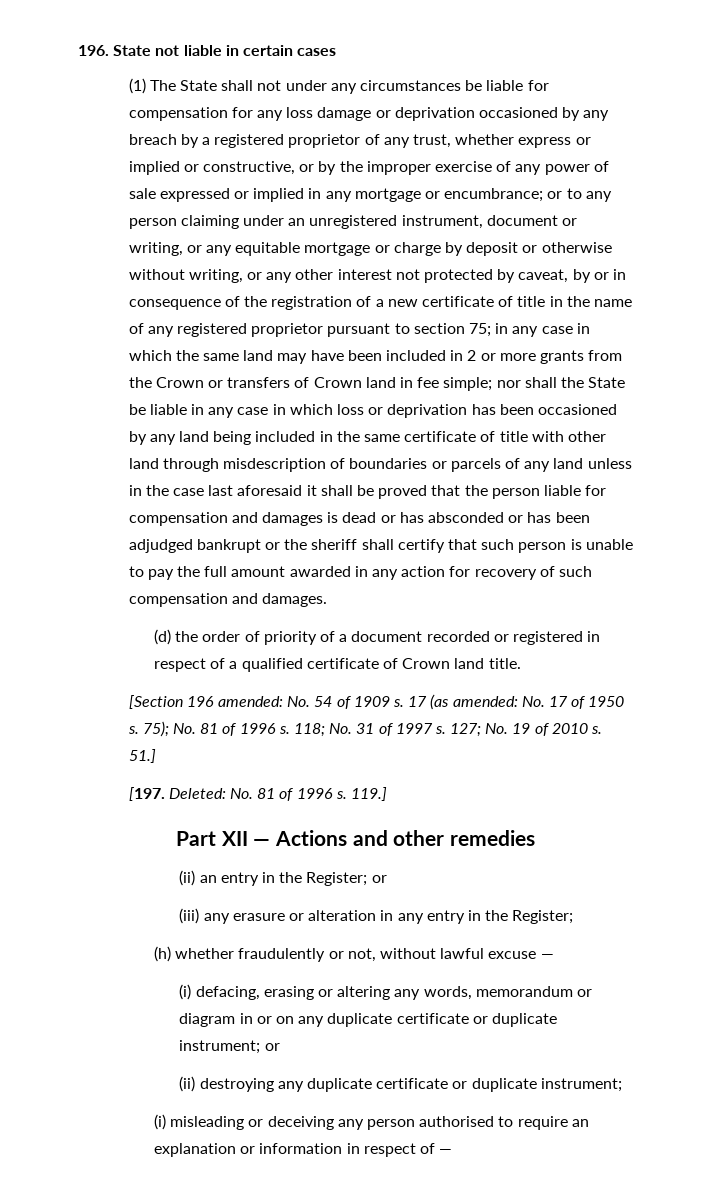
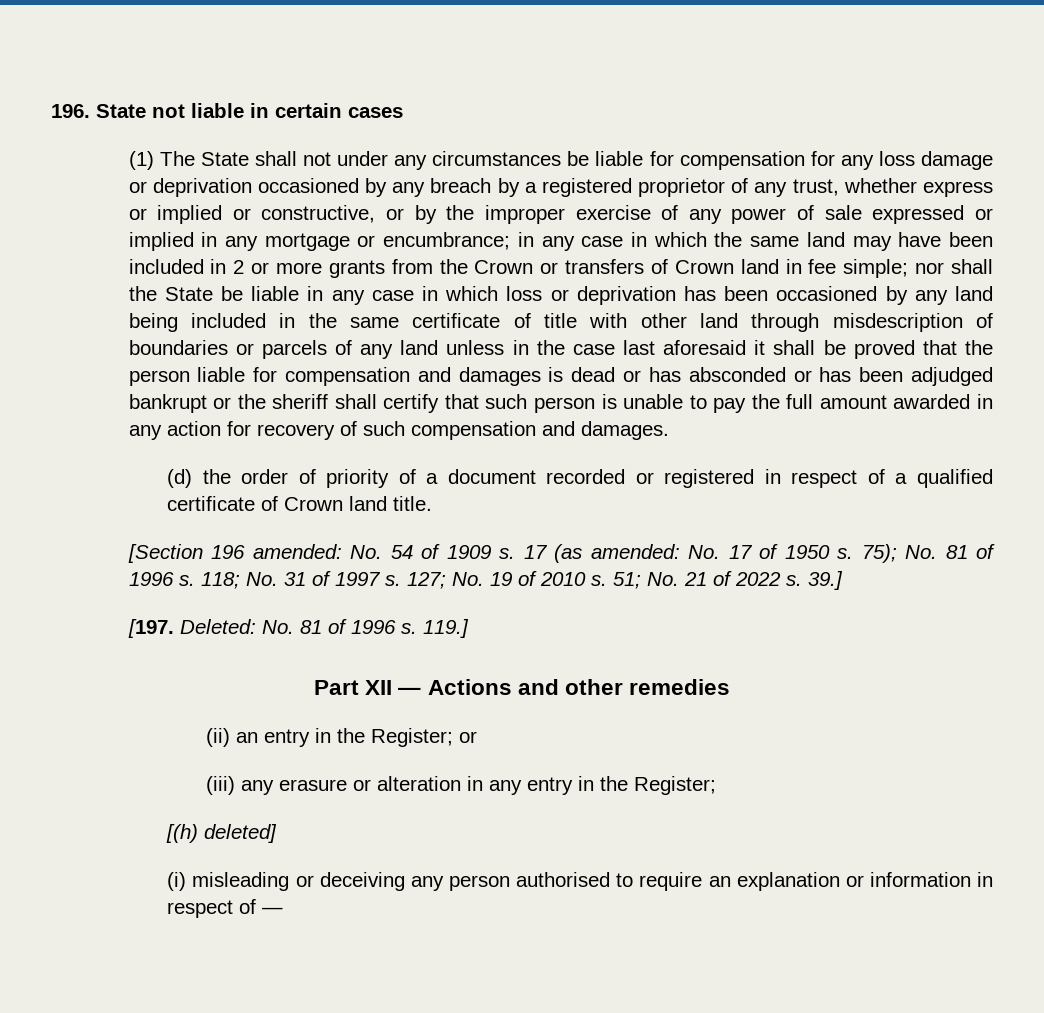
- or to any person claiming under an unregistered instrument, document or writing, or any equitable mortgage or charge by deposit or otherwise without writing, or any other interest not protected by caveat, by or in consequence of the registration of a new certificate of title in the name of any registered proprietor pursuant to section 75;
- 51.]
+ 51; No. 21 of 2022 s. 39.]
- (h) whether fraudulently or not, without lawful excuse —
- (i) defacing, erasing or altering any words, memorandum or diagram in or on any duplicate certificate or duplicate instrument; or
- (ii) destroying any duplicate certificate or duplicate instrument;
+ [(h) deleted]

